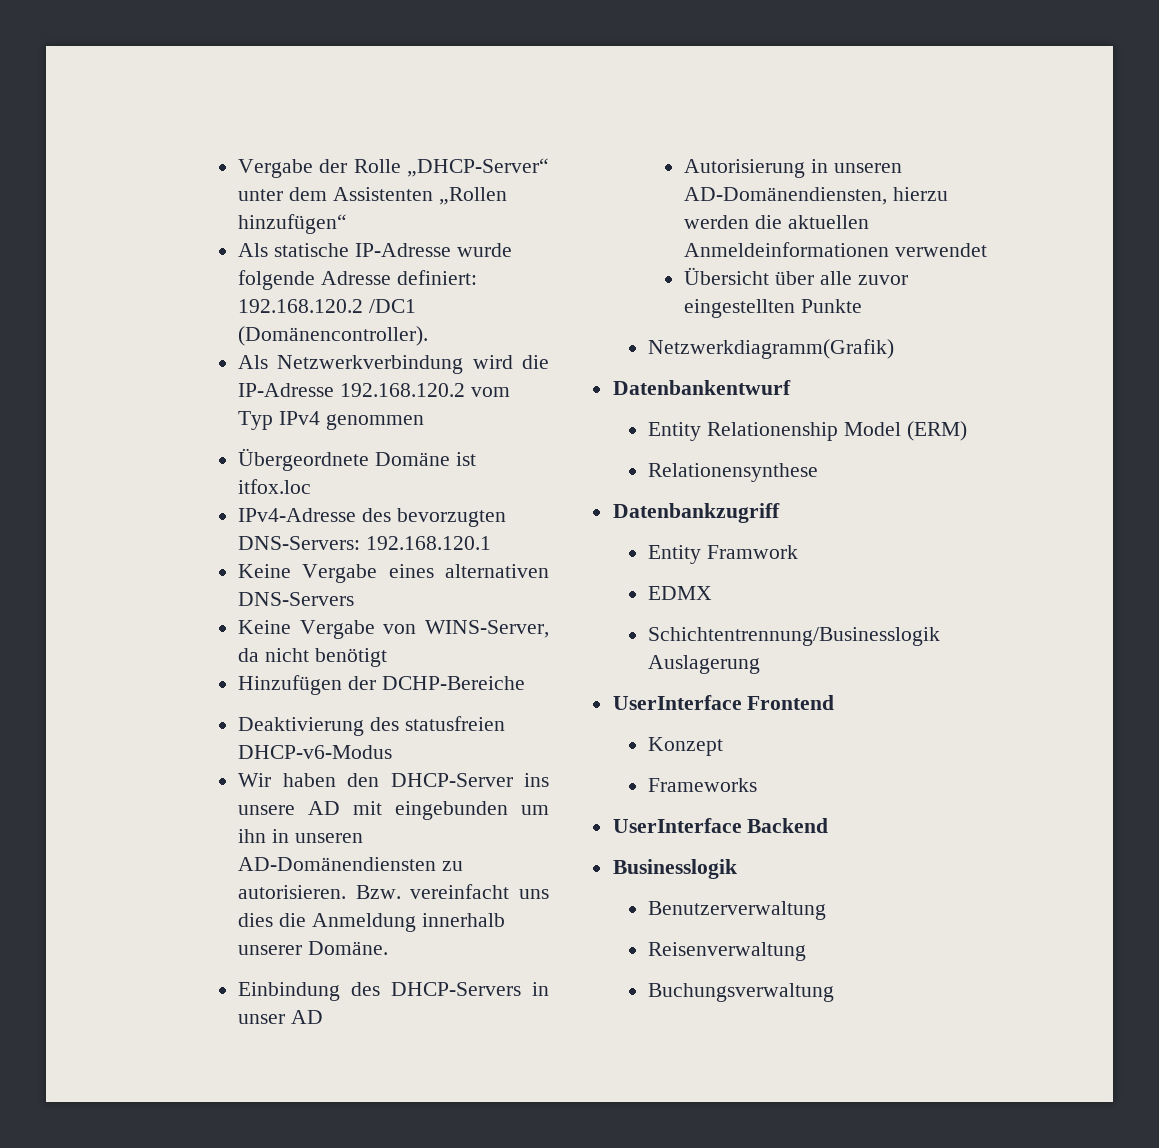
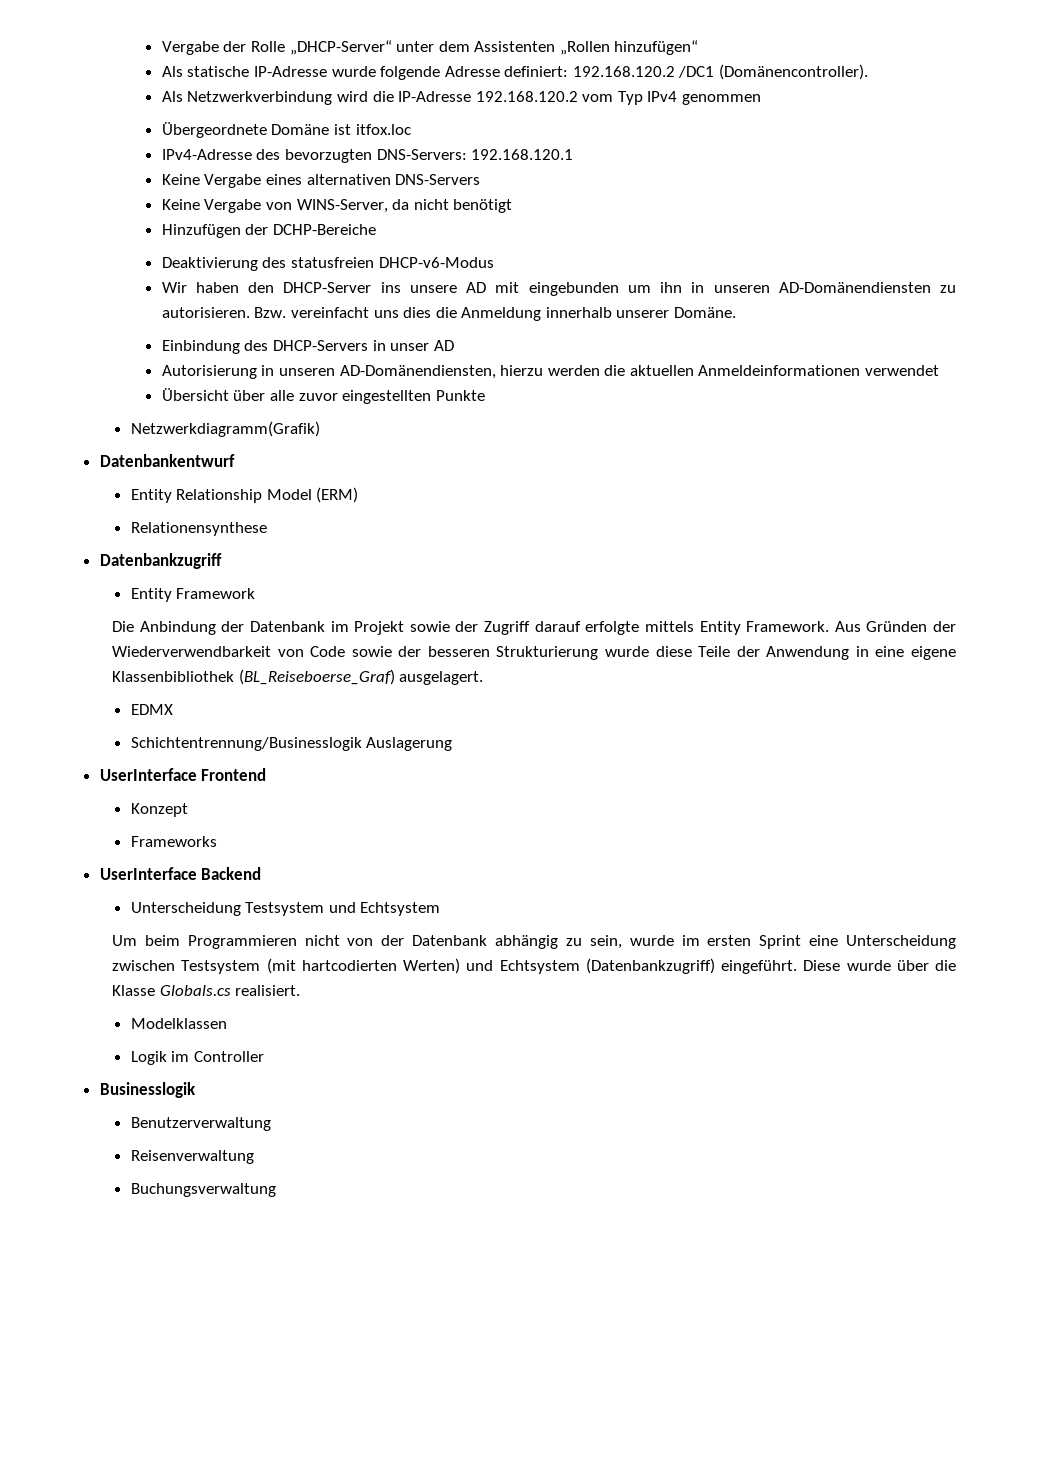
- Entity Relationenship Model (ERM)
+ Entity Relationship Model (ERM)
- Entity Framwork
+ Entity Framework
+ Die Anbindung der Datenbank im Projekt sowie der Zugriff darauf erfolgte mittels Entity Framework. Aus Gründen der Wiederverwendbarkeit von Code sowie der besseren Strukturierung wurde diese Teile der Anwendung in eine eigene Klassenbibliothek (BL_Reiseboerse_Graf) ausgelagert.
+ Unterscheidung Testsystem und Echtsystem
+ Um beim Programmieren nicht von der Datenbank abhängig zu sein, wurde im ersten Sprint eine Unterscheidung zwischen Testsystem (mit hartcodierten Werten) und Echtsystem (Datenbankzugriff) eingeführt. Diese wurde über die Klasse Globals.cs realisiert.
+ Modelklassen
+ Logik im Controller

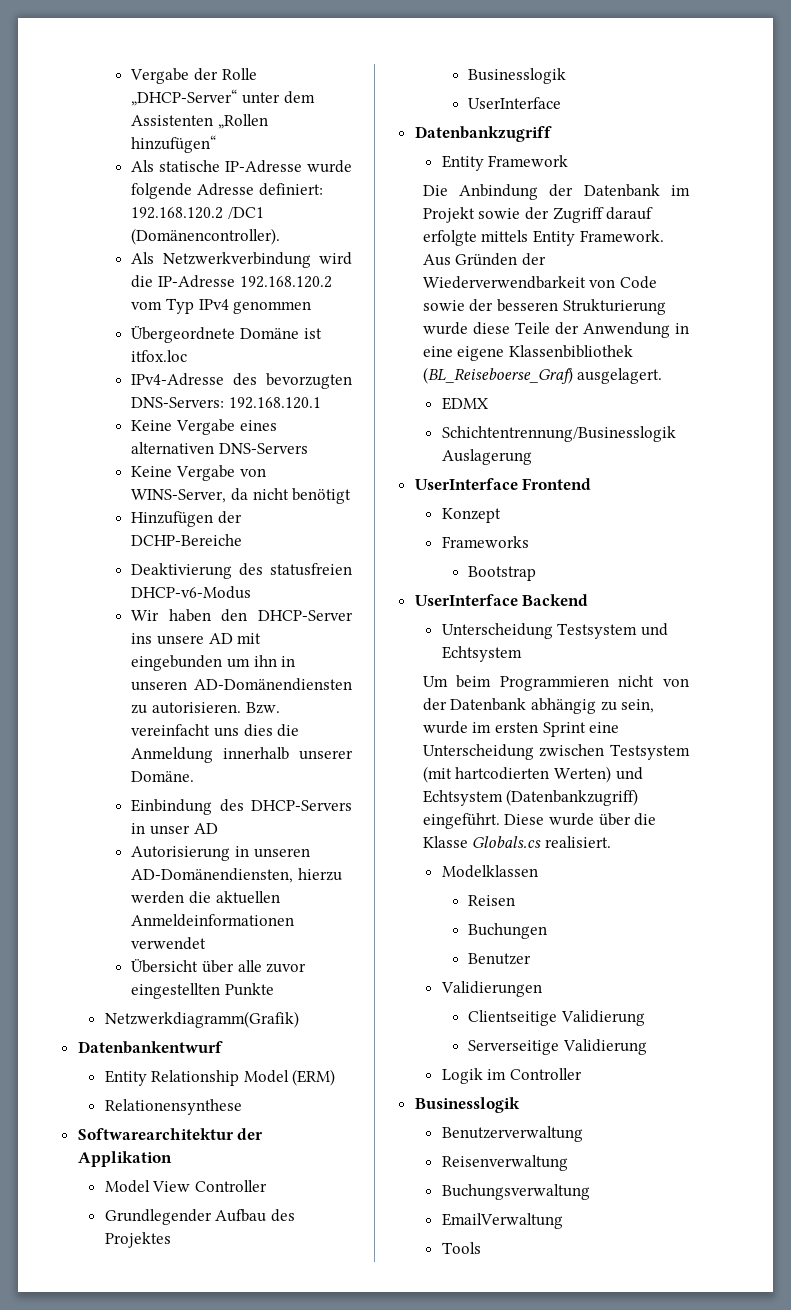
+ Softwarearchitektur der Applikation
+ Model View Controller
+ Grundlegender Aufbau des Projektes
+ Businesslogik
+ UserInterface
+ Bootstrap
+ Reisen
+ Buchungen
+ Benutzer
+ Validierungen
+ Clientseitige Validierung
+ Serverseitige Validierung
+ EmailVerwaltung
+ Tools

